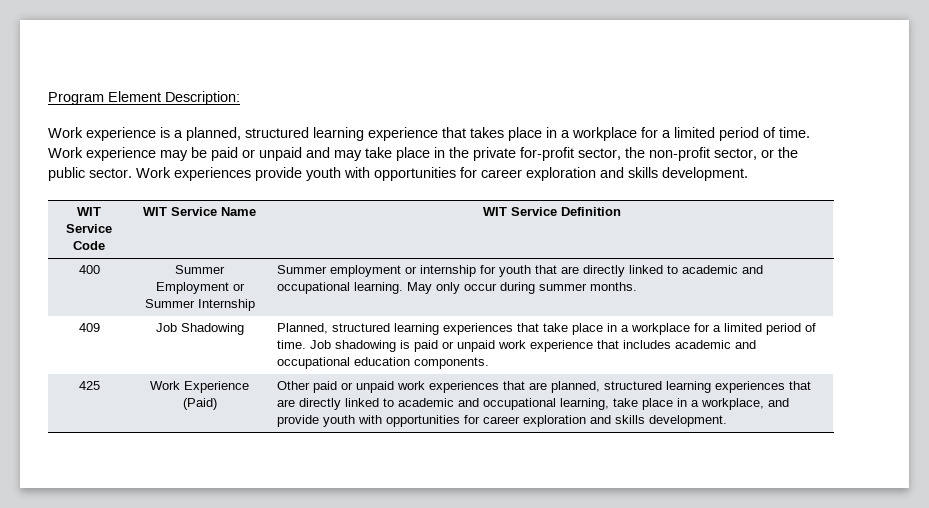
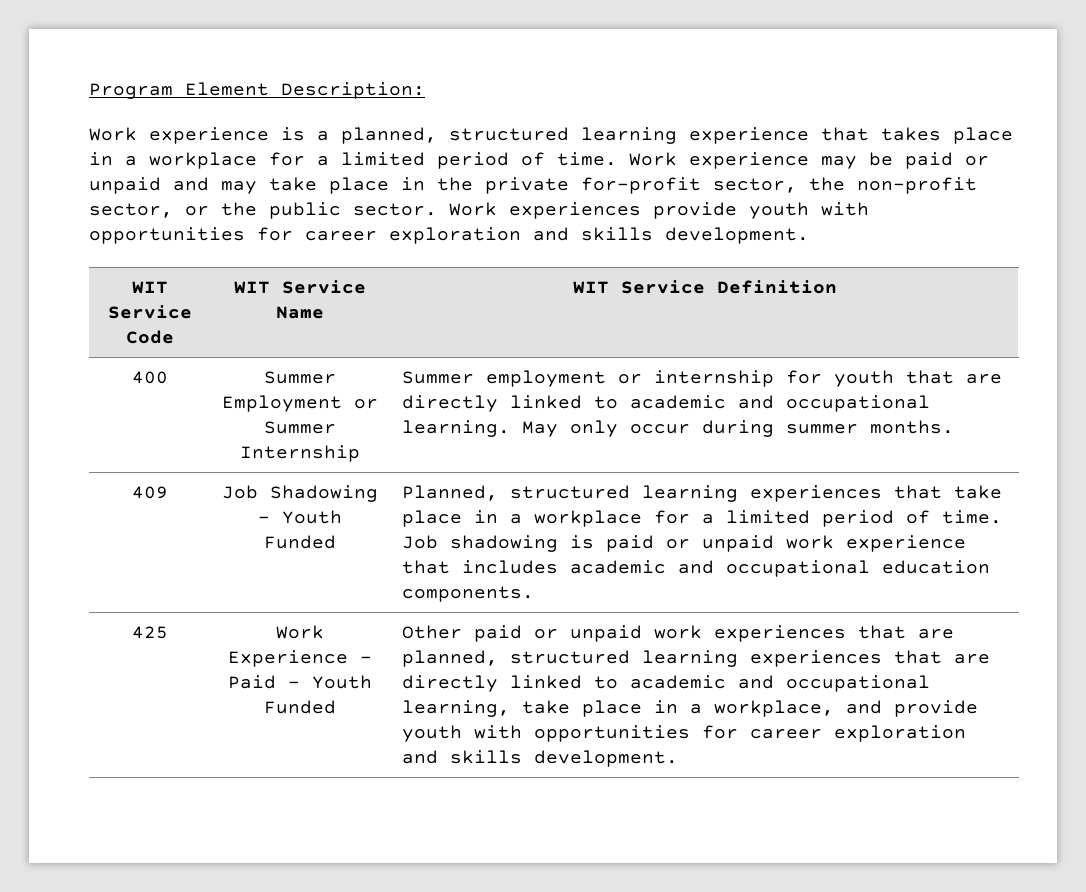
- 409 | Job Shadowing | Planned, structured learning experiences that take place in a workplace for a limited period of time. Job shadowing is paid or unpaid work experience that includes academic and occupational education components.
+ 409 | Job Shadowing - Youth Funded | Planned, structured learning experiences that take place in a workplace for a limited period of time. Job shadowing is paid or unpaid work experience that includes academic and occupational education components.
- Work Experience (Paid)
+ Work Experience - Paid - Youth Funded

